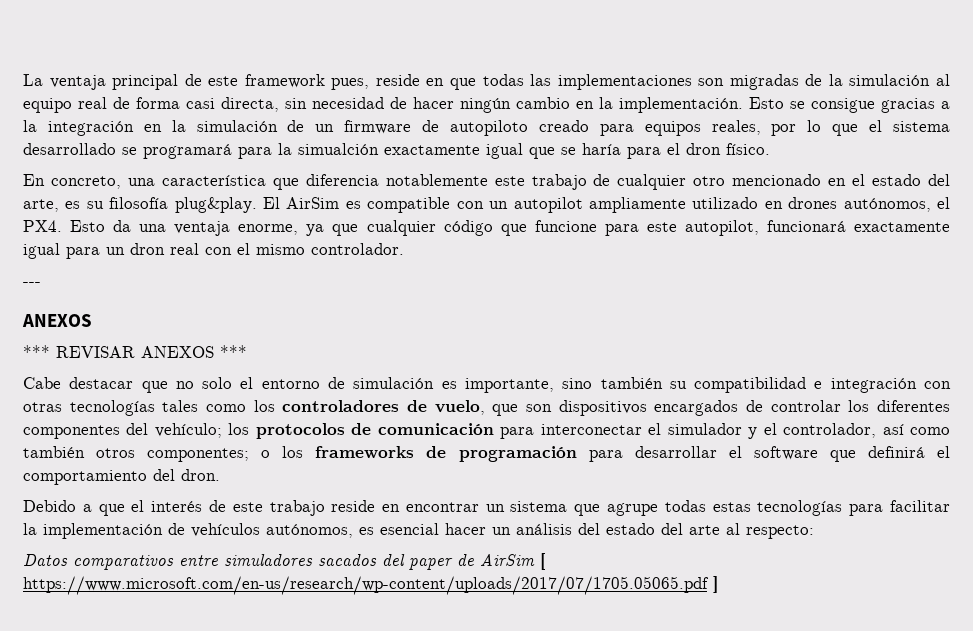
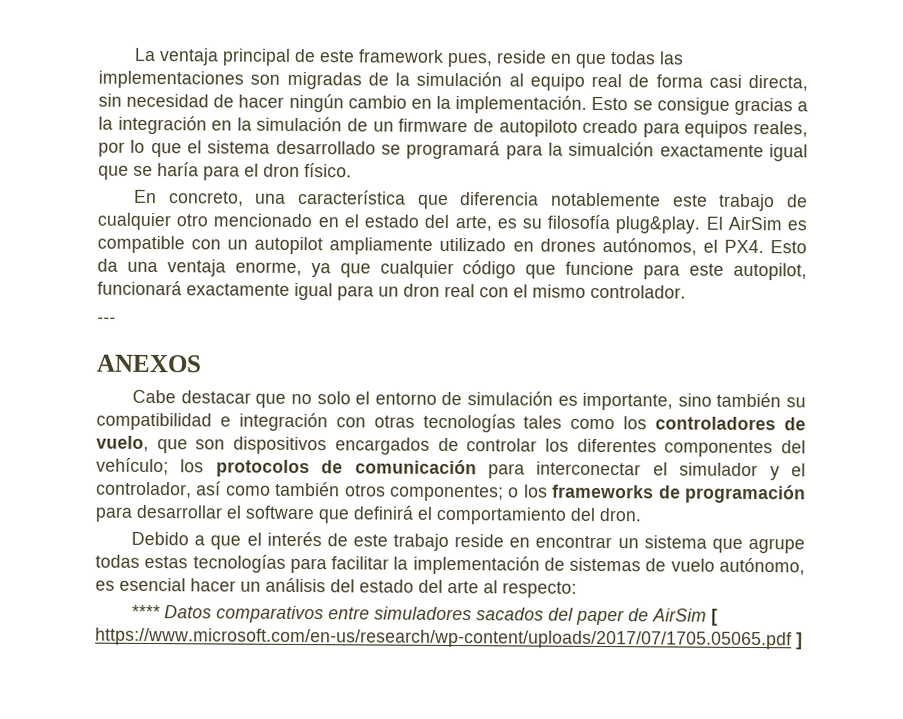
- *** REVISAR ANEXOS ***
- Debido a que el interés de este trabajo reside en encontrar un sistema que agrupe todas estas tecnologías para facilitar la implementación de vehículos autónomos, es esencial hacer un análisis del estado del arte al respecto:
+ Debido a que el interés de este trabajo reside en encontrar un sistema que agrupe todas estas tecnologías para facilitar la implementación de sistemas de vuelo autónomo, es esencial hacer un análisis del estado del arte al respecto:
- Datos comparativos entre simuladores sacados del paper de AirSim [ https://www.microsoft.com/en-us/research/wp-content/uploads/2017/07/1705.05065.pdf ]
+ **** Datos comparativos entre simuladores sacados del paper de AirSim [ https://www.microsoft.com/en-us/research/wp-content/uploads/2017/07/1705.05065.pdf ]

